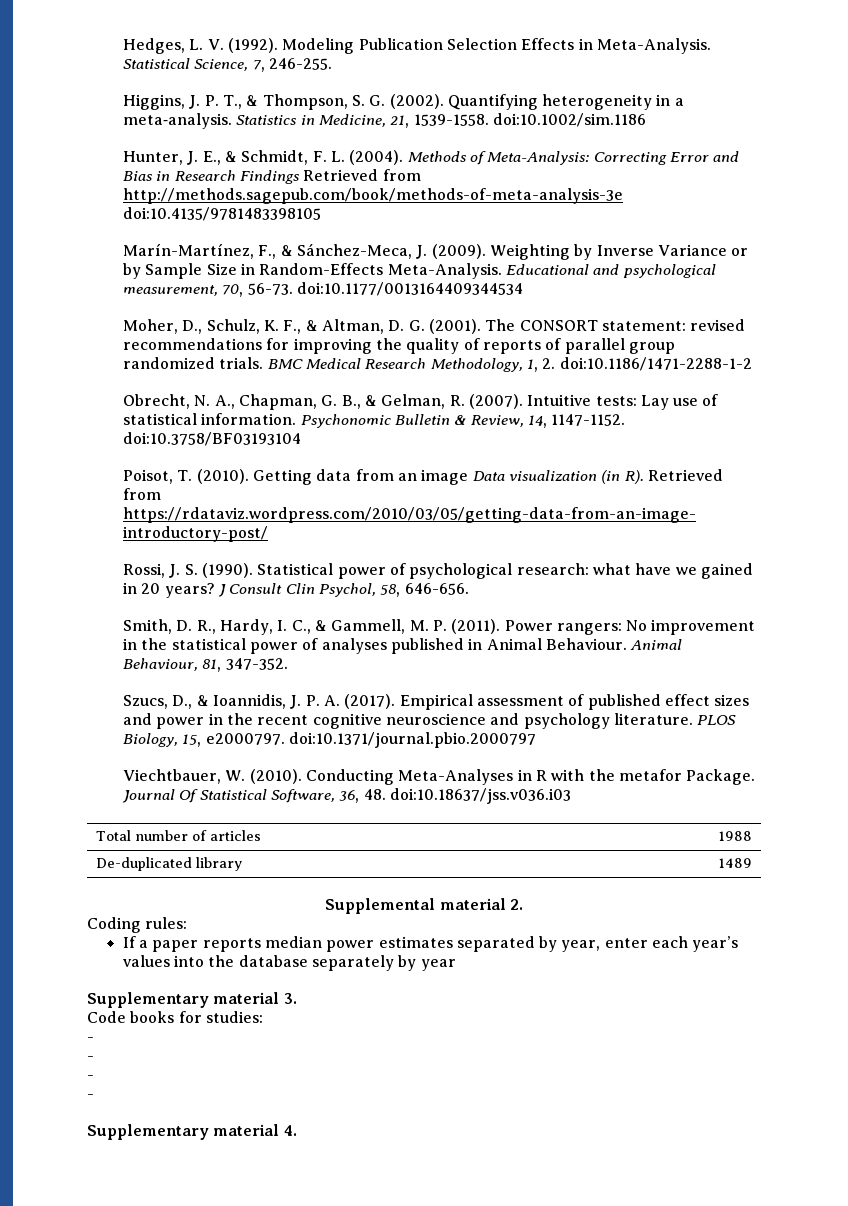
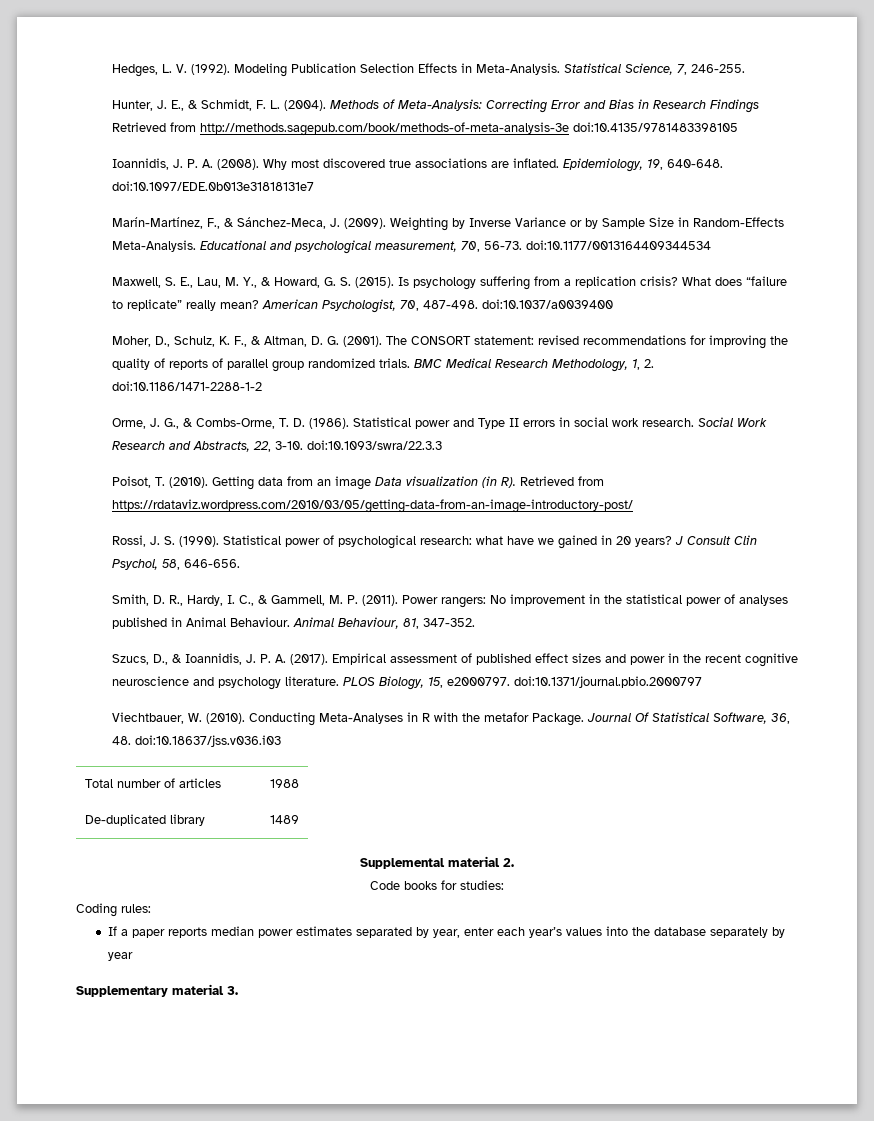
- Higgins, J. P. T., & Thompson, S. G. (2002). Quantifying heterogeneity in a meta‐analysis. Statistics in Medicine, 21, 1539-1558. doi:10.1002/sim.1186
+ Ioannidis, J. P. A. (2008). Why most discovered true associations are inflated. Epidemiology, 19, 640-648. doi:10.1097/EDE.0b013e31818131e7
+ Maxwell, S. E., Lau, M. Y., & Howard, G. S. (2015). Is psychology suffering from a replication crisis? What does “failure to replicate” really mean? American Psychologist, 70, 487-498. doi:10.1037/a0039400
- Obrecht, N. A., Chapman, G. B., & Gelman, R. (2007). Intuitive tests: Lay use of statistical information. Psychonomic Bulletin & Review, 14, 1147-1152. doi:10.3758/BF03193104
+ Orme, J. G., & Combs-Orme, T. D. (1986). Statistical power and Type II errors in social work research. Social Work Research and Abstracts, 22, 3-10. doi:10.1093/swra/22.3.3
+ Code books for studies:
- Code books for studies:
- -
- -
- -
- -
- Supplementary material 4.

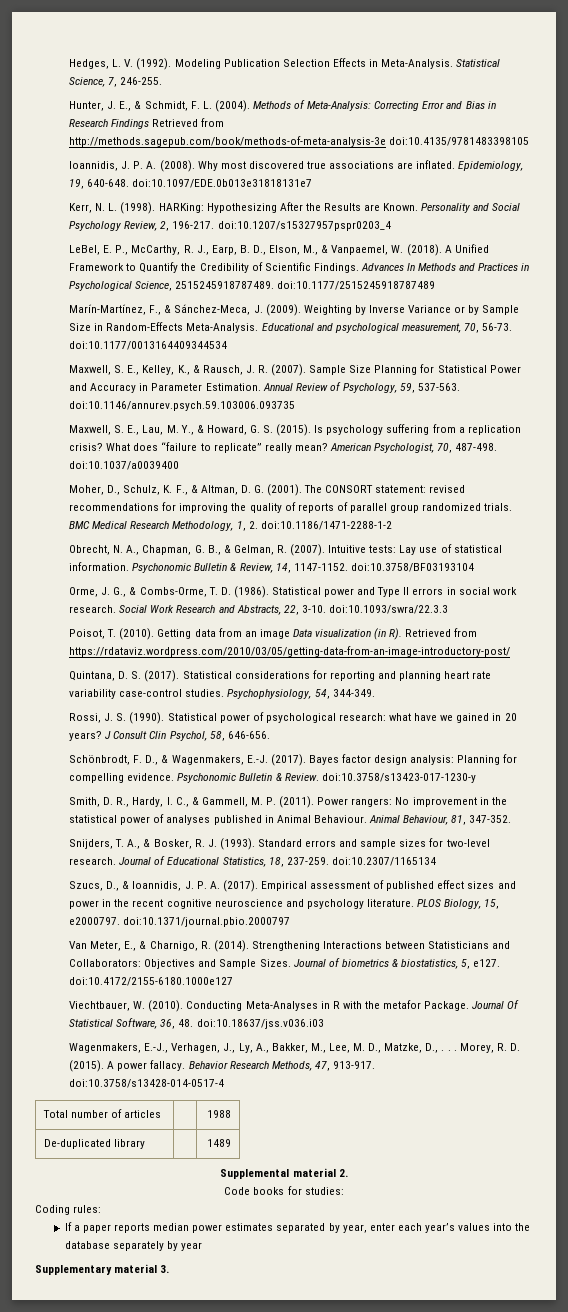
+ Kerr, N. L. (1998). HARKing: Hypothesizing After the Results are Known. Personality and Social Psychology Review, 2, 196-217. doi:10.1207/s15327957pspr0203_4
+ LeBel, E. P., McCarthy, R. J., Earp, B. D., Elson, M., & Vanpaemel, W. (2018). A Unified Framework to Quantify the Credibility of Scientific Findings. Advances In Methods and Practices in Psychological Science, 2515245918787489. doi:10.1177/2515245918787489
+ Maxwell, S. E., Kelley, K., & Rausch, J. R. (2007). Sample Size Planning for Statistical Power and Accuracy in Parameter Estimation. Annual Review of Psychology, 59, 537-563. doi:10.1146/annurev.psych.59.103006.093735
+ Obrecht, N. A., Chapman, G. B., & Gelman, R. (2007). Intuitive tests: Lay use of statistical information. Psychonomic Bulletin & Review, 14, 1147-1152. doi:10.3758/BF03193104
+ Quintana, D. S. (2017). Statistical considerations for reporting and planning heart rate variability case‐control studies. Psychophysiology, 54, 344-349.
+ Schönbrodt, F. D., & Wagenmakers, E.-J. (2017). Bayes factor design analysis: Planning for compelling evidence. Psychonomic Bulletin & Review. doi:10.3758/s13423-017-1230-y
+ Snijders, T. A., & Bosker, R. J. (1993). Standard errors and sample sizes for two-level research. Journal of Educational Statistics, 18, 237-259. doi:10.2307/1165134
+ Van Meter, E., & Charnigo, R. (2014). Strengthening Interactions between Statisticians and Collaborators: Objectives and Sample Sizes. Journal of biometrics & biostatistics, 5, e127. doi:10.4172/2155-6180.1000e127
+ Wagenmakers, E.-J., Verhagen, J., Ly, A., Bakker, M., Lee, M. D., Matzke, D., . . . Morey, R. D. (2015). A power fallacy. Behavior Research Methods, 47, 913-917. doi:10.3758/s13428-014-0517-4

